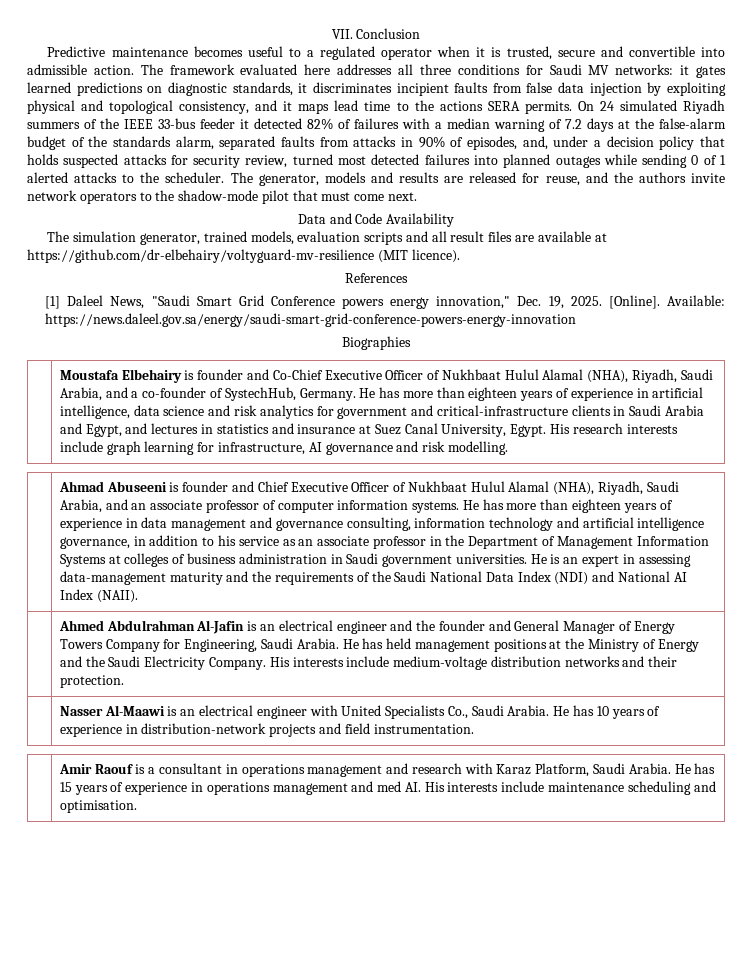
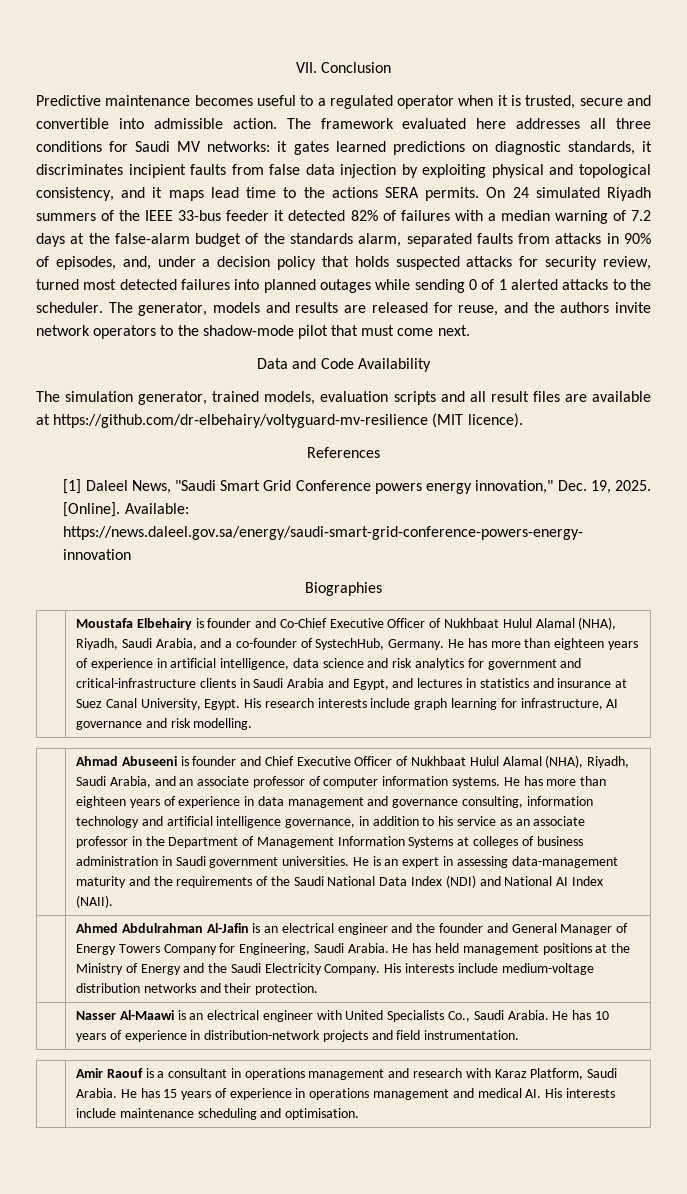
- | Amir Raouf is a consultant in operations management and research with Karaz Platform, Saudi Arabia. He has 15 years of experience in operations management and med AI. His interests include maintenance scheduling and optimisation.
+ | Amir Raouf is a consultant in operations management and research with Karaz Platform, Saudi Arabia. He has 15 years of experience in operations management and medical AI. His interests include maintenance scheduling and optimisation.

